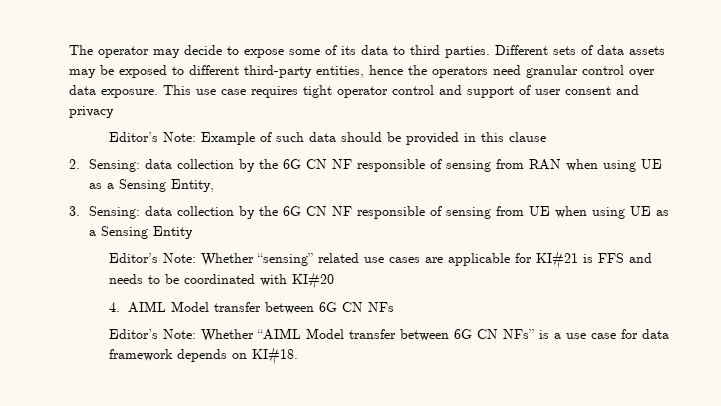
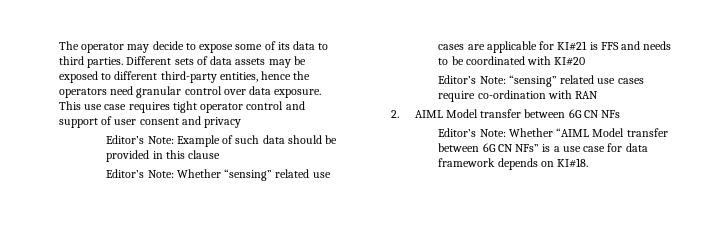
- 2. Sensing: data collection by the 6G CN NF responsible of sensing from RAN when using UE as a Sensing Entity,
- 3. Sensing: data collection by the 6G CN NF responsible of sensing from UE when using UE as a Sensing Entity
- 4. AIML Model transfer between 6G CN NFs
+ Editor’s Note: “sensing” related use cases require co-ordination with RAN
+ 2. AIML Model transfer between 6G CN NFs

